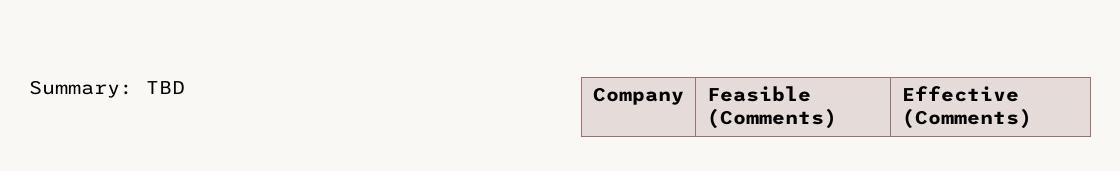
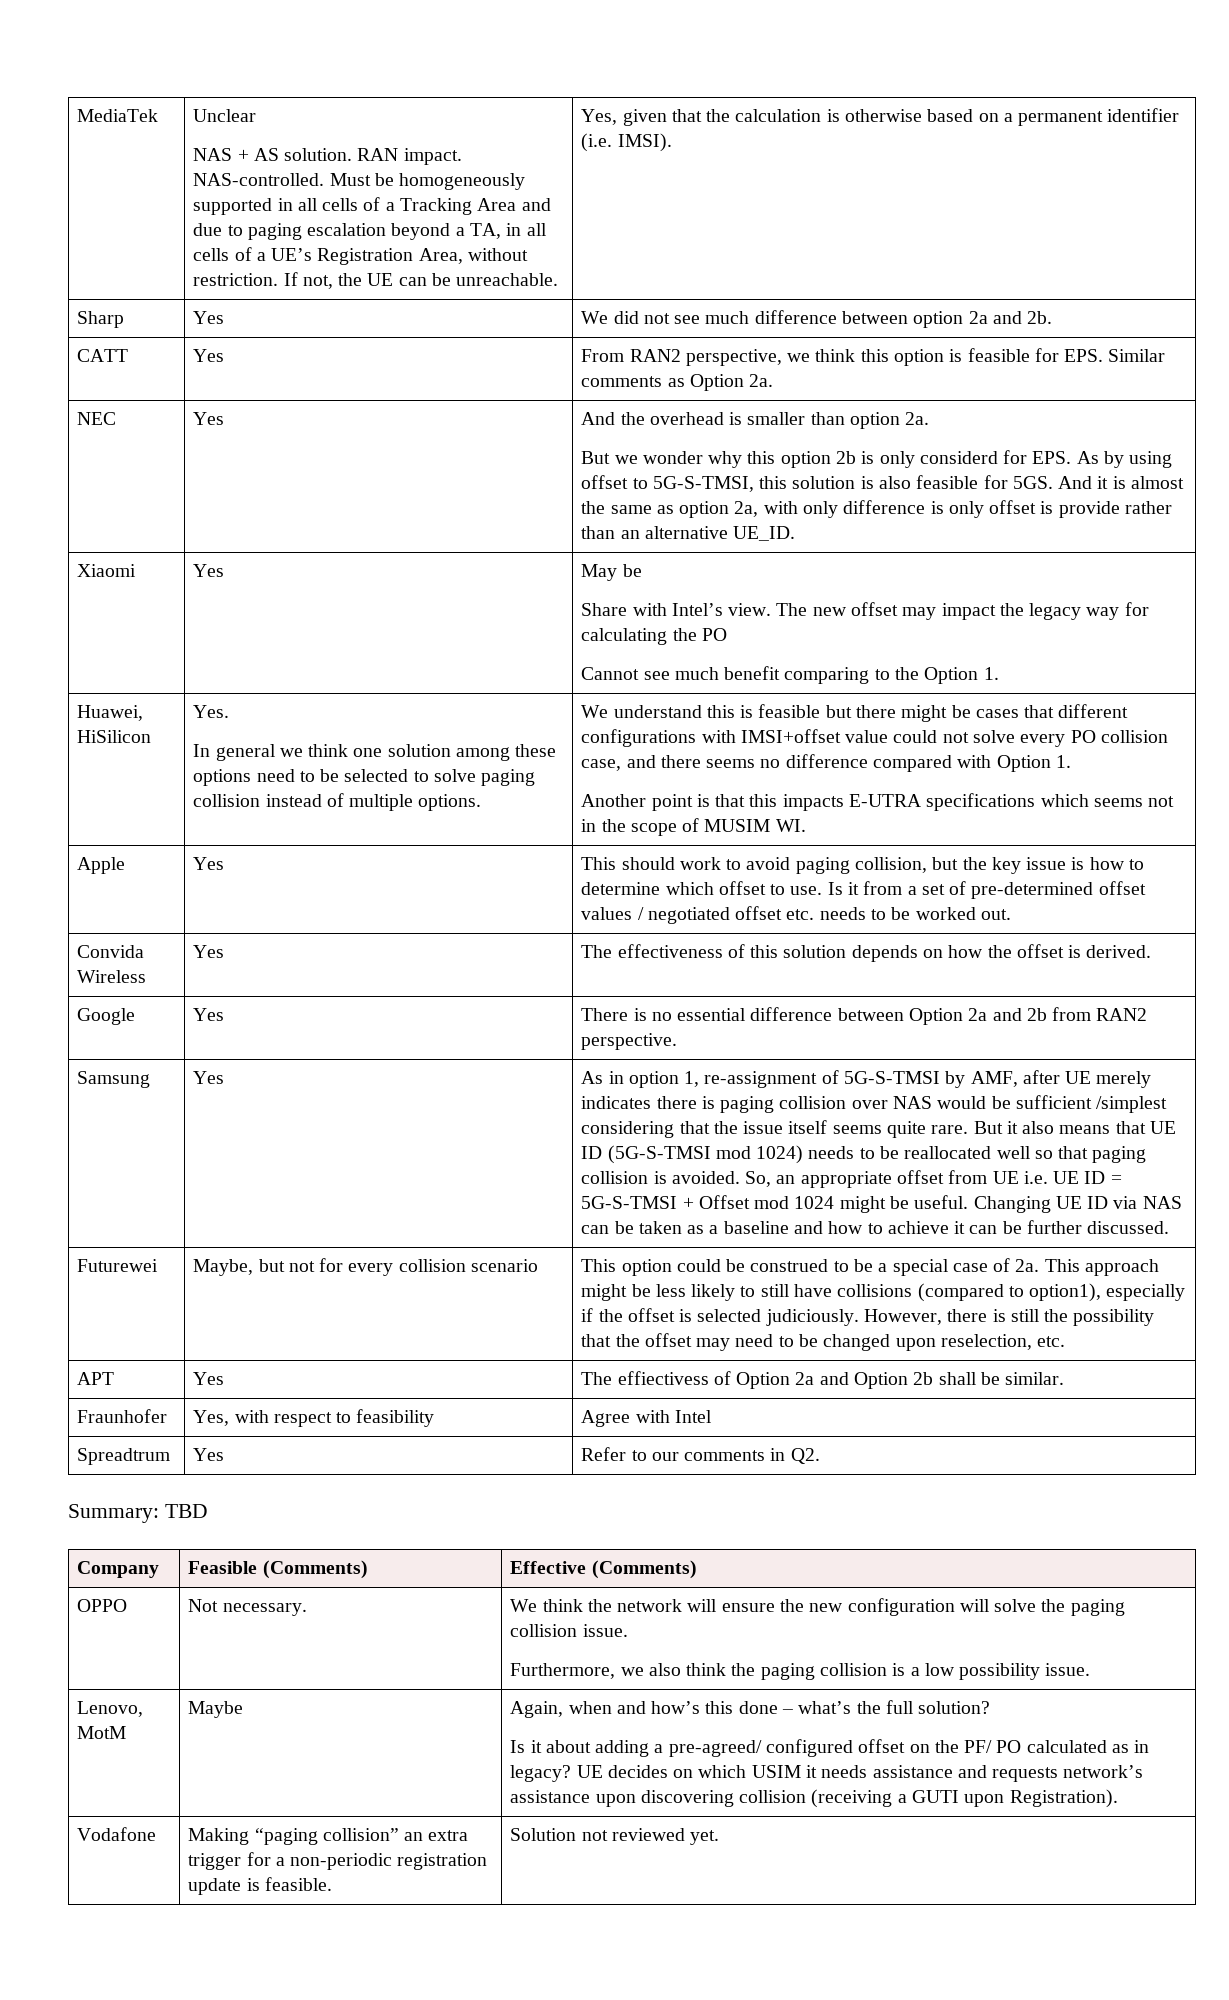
+ MediaTek | Unclear
+ NAS + AS solution. RAN impact. NAS-controlled. Must be homogeneously supported in all cells of a Tracking Area and due to paging escalation beyond a TA, in all cells of a UE’s Registration Area, without restriction. If not, the UE can be unreachable. | Yes, given that the calculation is otherwise based on a permanent identifier (i.e. IMSI).
+ Sharp | Yes | We did not see much difference between option 2a and 2b.
+ CATT | Yes | From RAN2 perspective, we think this option is feasible for EPS. Similar comments as Option 2a.
+ NEC | Yes | And the overhead is smaller than option 2a.
+ But we wonder why this option 2b is only considerd for EPS. As by using offset to 5G-S-TMSI, this solution is also feasible for 5GS. And it is almost the same as option 2a, with only difference is only offset is provide rather than an alternative UE_ID.
+ Xiaomi | Yes | May be
+ Share with Intel’s view. The new offset may impact the legacy way for calculating the PO
+ Cannot see much benefit comparing to the Option 1.
+ Huawei, HiSilicon | Yes.
+ In general we think one solution among these options need to be selected to solve paging collision instead of multiple options. | We understand this is feasible but there might be cases that different configurations with IMSI+offset value could not solve every PO collision case, and there seems no difference compared with Option 1.
+ Another point is that this impacts E-UTRA specifications which seems not in the scope of MUSIM WI.
+ Apple | Yes | This should work to avoid paging collision, but the key issue is how to determine which offset to use. Is it from a set of pre-determined offset values / negotiated offset etc. needs to be worked out.
+ Convida Wireless | Yes | The effectiveness of this solution depends on how the offset is derived.
+ Google | Yes | There is no essential difference between Option 2a and 2b from RAN2 perspective.
+ Samsung | Yes | As in option 1, re-assignment of 5G-S-TMSI by AMF, after UE merely indicates there is paging collision over NAS would be sufficient /simplest considering that the issue itself seems quite rare. But it also means that UE ID (5G-S-TMSI mod 1024) needs to be reallocated well so that paging collision is avoided. So, an appropriate offset from UE i.e. UE ID = 5G-S-TMSI + Offset mod 1024 might be useful. Changing UE ID via NAS can be taken as a baseline and how to achieve it can be further discussed.
+ Futurewei | Maybe, but not for every collision scenario | This option could be construed to be a special case of 2a. This approach might be less likely to still have collisions (compared to option1), especially if the offset is selected judiciously. However, there is still the possibility that the offset may need to be changed upon reselection, etc.
+ APT | Yes | The effiectivess of Option 2a and Option 2b shall be similar.
+ Fraunhofer | Yes, with respect to feasibility | Agree with Intel
+ Spreadtrum | Yes | Refer to our comments in Q2.
+ OPPO | Not necessary. | We think the network will ensure the new configuration will solve the paging collision issue.
+ Furthermore, we also think the paging collision is a low possibility issue.
+ Lenovo, MotM | Maybe | Again, when and how’s this done – what’s the full solution?
+ Is it about adding a pre-agreed/ configured offset on the PF/ PO calculated as in legacy? UE decides on which USIM it needs assistance and requests network’s assistance upon discovering collision (receiving a GUTI upon Registration).
+ Vodafone | Making “paging collision” an extra trigger for a non-periodic registration update is feasible. | Solution not reviewed yet.

